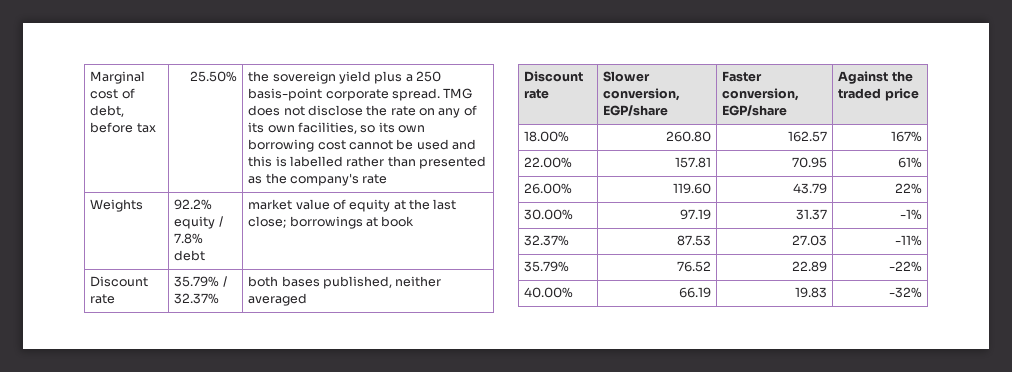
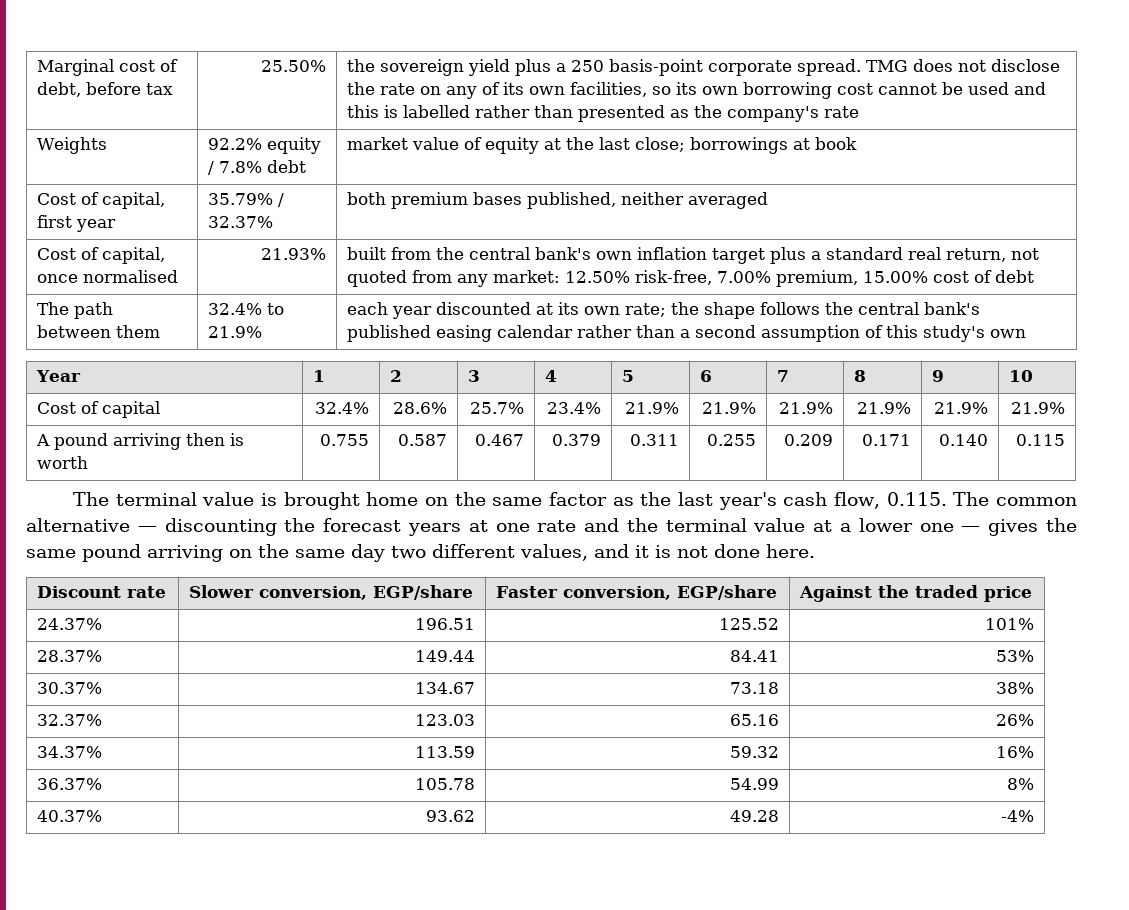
- Discount rate | 35.79% / 32.37% | both bases published, neither averaged
+ Cost of capital, first year | 35.79% / 32.37% | both premium bases published, neither averaged
+ Cost of capital, once normalised | 21.93% | built from the central bank's own inflation target plus a standard real return, not quoted from any market: 12.50% risk-free, 7.00% premium, 15.00% cost of debt
+ The path between them | 32.4% to 21.9% | each year discounted at its own rate; the shape follows the central bank's published easing calendar rather than a second assumption of this study's own
+ Year | 1 | 2 | 3 | 4 | 5 | 6 | 7 | 8 | 9 | 10
+ Cost of capital | 32.4% | 28.6% | 25.7% | 23.4% | 21.9% | 21.9% | 21.9% | 21.9% | 21.9% | 21.9%
+ A pound arriving then is worth | 0.755 | 0.587 | 0.467 | 0.379 | 0.311 | 0.255 | 0.209 | 0.171 | 0.140 | 0.115
+ The terminal value is brought home on the same factor as the last year's cash flow, 0.115. The common alternative — discounting the forecast years at one rate and the terminal value at a lower one — gives the same pound arriving on the same day two different values, and it is not done here.
- 18.00% | 260.80 | 162.57 | 167%
- 22.00% | 157.81 | 70.95 | 61%
- 26.00% | 119.60 | 43.79 | 22%
- 30.00% | 97.19 | 31.37 | -1%
- 32.37% | 87.53 | 27.03 | -11%
- 35.79% | 76.52 | 22.89 | -22%
- 40.00% | 66.19 | 19.83 | -32%
+ 24.37% | 196.51 | 125.52 | 101%
+ 28.37% | 149.44 | 84.41 | 53%
+ 30.37% | 134.67 | 73.18 | 38%
+ 32.37% | 123.03 | 65.16 | 26%
+ 34.37% | 113.59 | 59.32 | 16%
+ 36.37% | 105.78 | 54.99 | 8%
+ 40.37% | 93.62 | 49.28 | -4%

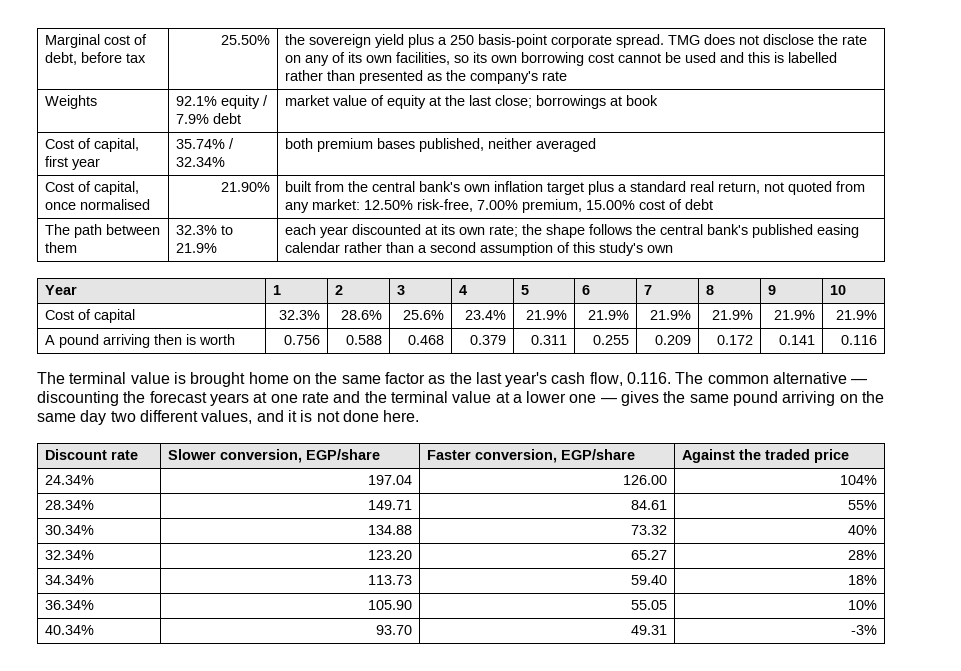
- Weights | 92.2% equity / 7.8% debt | market value of equity at the last close; borrowings at book
+ Weights | 92.1% equity / 7.9% debt | market value of equity at the last close; borrowings at book
- Cost of capital, first year | 35.79% / 32.37% | both premium bases published, neither averaged
+ Cost of capital, first year | 35.74% / 32.34% | both premium bases published, neither averaged
- Cost of capital, once normalised | 21.93% | built from the central bank's own inflation target plus a standard real return, not quoted from any market: 12.50% risk-free, 7.00% premium, 15.00% cost of debt
+ Cost of capital, once normalised | 21.90% | built from the central bank's own inflation target plus a standard real return, not quoted from any market: 12.50% risk-free, 7.00% premium, 15.00% cost of debt
- The path between them | 32.4% to 21.9% | each year discounted at its own rate; the shape follows the central bank's published easing calendar rather than a second assumption of this study's own
+ The path between them | 32.3% to 21.9% | each year discounted at its own rate; the shape follows the central bank's published easing calendar rather than a second assumption of this study's own
- Cost of capital | 32.4% | 28.6% | 25.7% | 23.4% | 21.9% | 21.9% | 21.9% | 21.9% | 21.9% | 21.9%
+ Cost of capital | 32.3% | 28.6% | 25.6% | 23.4% | 21.9% | 21.9% | 21.9% | 21.9% | 21.9% | 21.9%
- A pound arriving then is worth | 0.755 | 0.587 | 0.467 | 0.379 | 0.311 | 0.255 | 0.209 | 0.171 | 0.140 | 0.115
+ A pound arriving then is worth | 0.756 | 0.588 | 0.468 | 0.379 | 0.311 | 0.255 | 0.209 | 0.172 | 0.141 | 0.116
- The terminal value is brought home on the same factor as the last year's cash flow, 0.115. The common alternative — discounting the forecast years at one rate and the terminal value at a lower one — gives the same pound arriving on the same day two different values, and it is not done here.
+ The terminal value is brought home on the same factor as the last year's cash flow, 0.116. The common alternative — discounting the forecast years at one rate and the terminal value at a lower one — gives the same pound arriving on the same day two different values, and it is not done here.
- 24.37% | 196.51 | 125.52 | 101%
- 28.37% | 149.44 | 84.41 | 53%
- 30.37% | 134.67 | 73.18 | 38%
- 32.37% | 123.03 | 65.16 | 26%
- 34.37% | 113.59 | 59.32 | 16%
- 36.37% | 105.78 | 54.99 | 8%
- 40.37% | 93.62 | 49.28 | -4%
+ 24.34% | 197.04 | 126.00 | 104%
+ 28.34% | 149.71 | 84.61 | 55%
+ 30.34% | 134.88 | 73.32 | 40%
+ 32.34% | 123.20 | 65.27 | 28%
+ 34.34% | 113.73 | 59.40 | 18%
+ 36.34% | 105.90 | 55.05 | 10%
+ 40.34% | 93.70 | 49.31 | -3%

